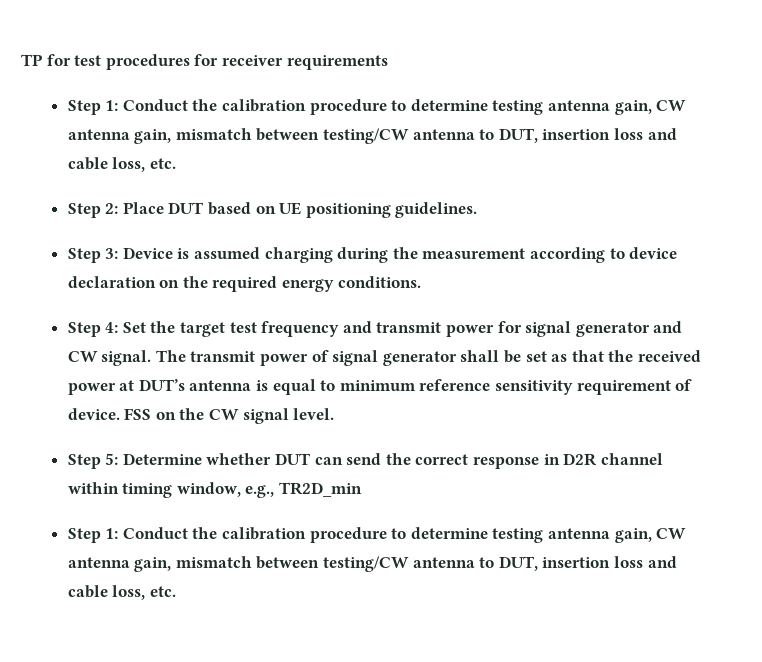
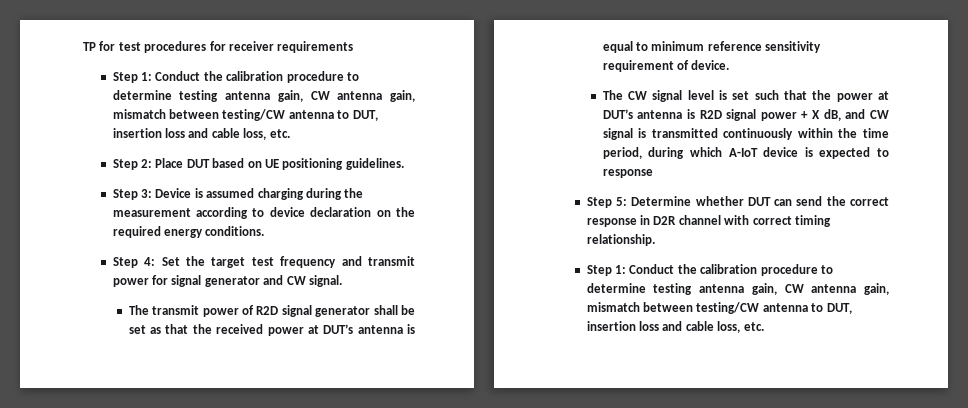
- Step 4: Set the target test frequency and transmit power for signal generator and CW signal. The transmit power of signal generator shall be set as that the received power at DUT’s antenna is equal to minimum reference sensitivity requirement of device. FSS on the CW signal level.
+ Step 4: Set the target test frequency and transmit power for signal generator and CW signal.
+ The transmit power of R2D signal generator shall be set as that the received power at DUT’s antenna is equal to minimum reference sensitivity requirement of device.
+ The CW signal level is set such that the power at DUT’s antenna is R2D signal power + X dB, and CW signal is transmitted continuously within the time period, during which A-IoT device is expected to response
- Step 5: Determine whether DUT can send the correct response in D2R channel within timing window, e.g., TR2D_min
+ Step 5: Determine whether DUT can send the correct response in D2R channel with correct timing relationship.

